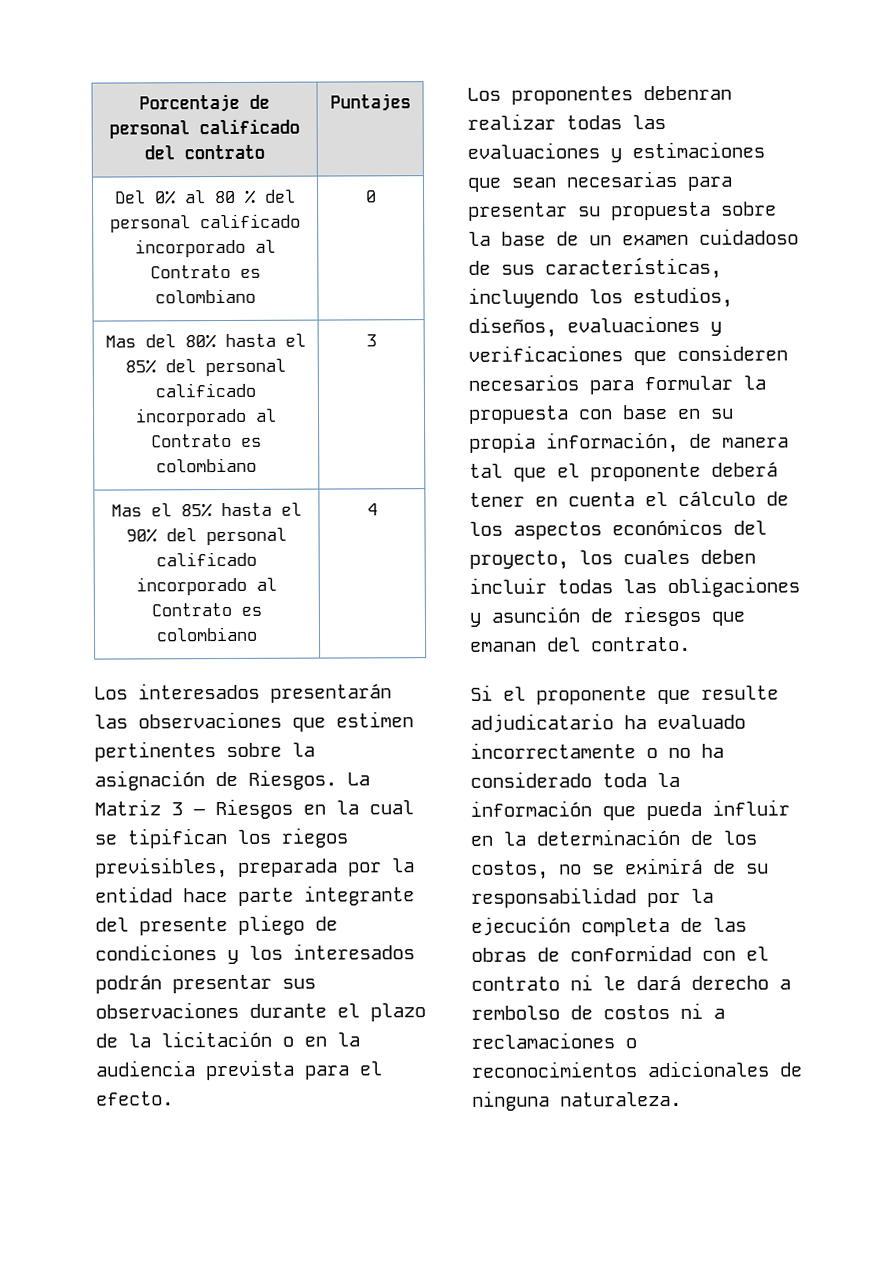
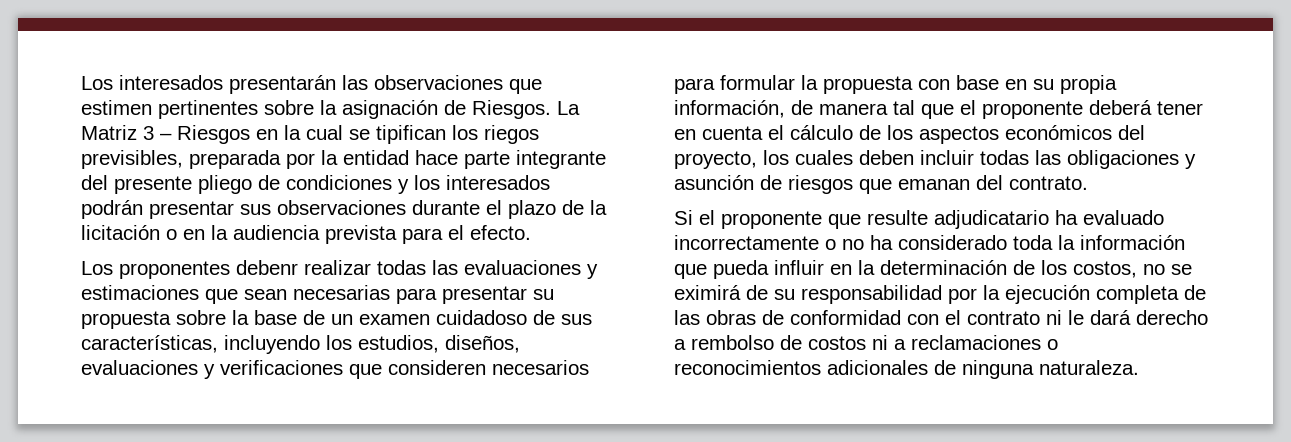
- Porcentaje de personal calificado del contrato | Puntajes
- Del 0% al 80 % del personal calificado incorporado al Contrato es colombiano | 0
- Mas del 80% hasta el 85% del personal calificado incorporado al Contrato es colombiano | 3
- Mas el 85% hasta el 90% del personal calificado incorporado al Contrato es colombiano | 4
- Los proponentes debenran realizar todas las evaluaciones y estimaciones que sean necesarias para presentar su propuesta sobre la base de un examen cuidadoso de sus características, incluyendo los estudios, diseños, evaluaciones y verificaciones que consideren necesarios para formular la propuesta con base en su propia información, de manera tal que el proponente deberá tener en cuenta el cálculo de los aspectos económicos del proyecto, los cuales deben incluir todas las obligaciones y asunción de riesgos que emanan del contrato.
+ Los proponentes debenr realizar todas las evaluaciones y estimaciones que sean necesarias para presentar su propuesta sobre la base de un examen cuidadoso de sus características, incluyendo los estudios, diseños, evaluaciones y verificaciones que consideren necesarios para formular la propuesta con base en su propia información, de manera tal que el proponente deberá tener en cuenta el cálculo de los aspectos económicos del proyecto, los cuales deben incluir todas las obligaciones y asunción de riesgos que emanan del contrato.

